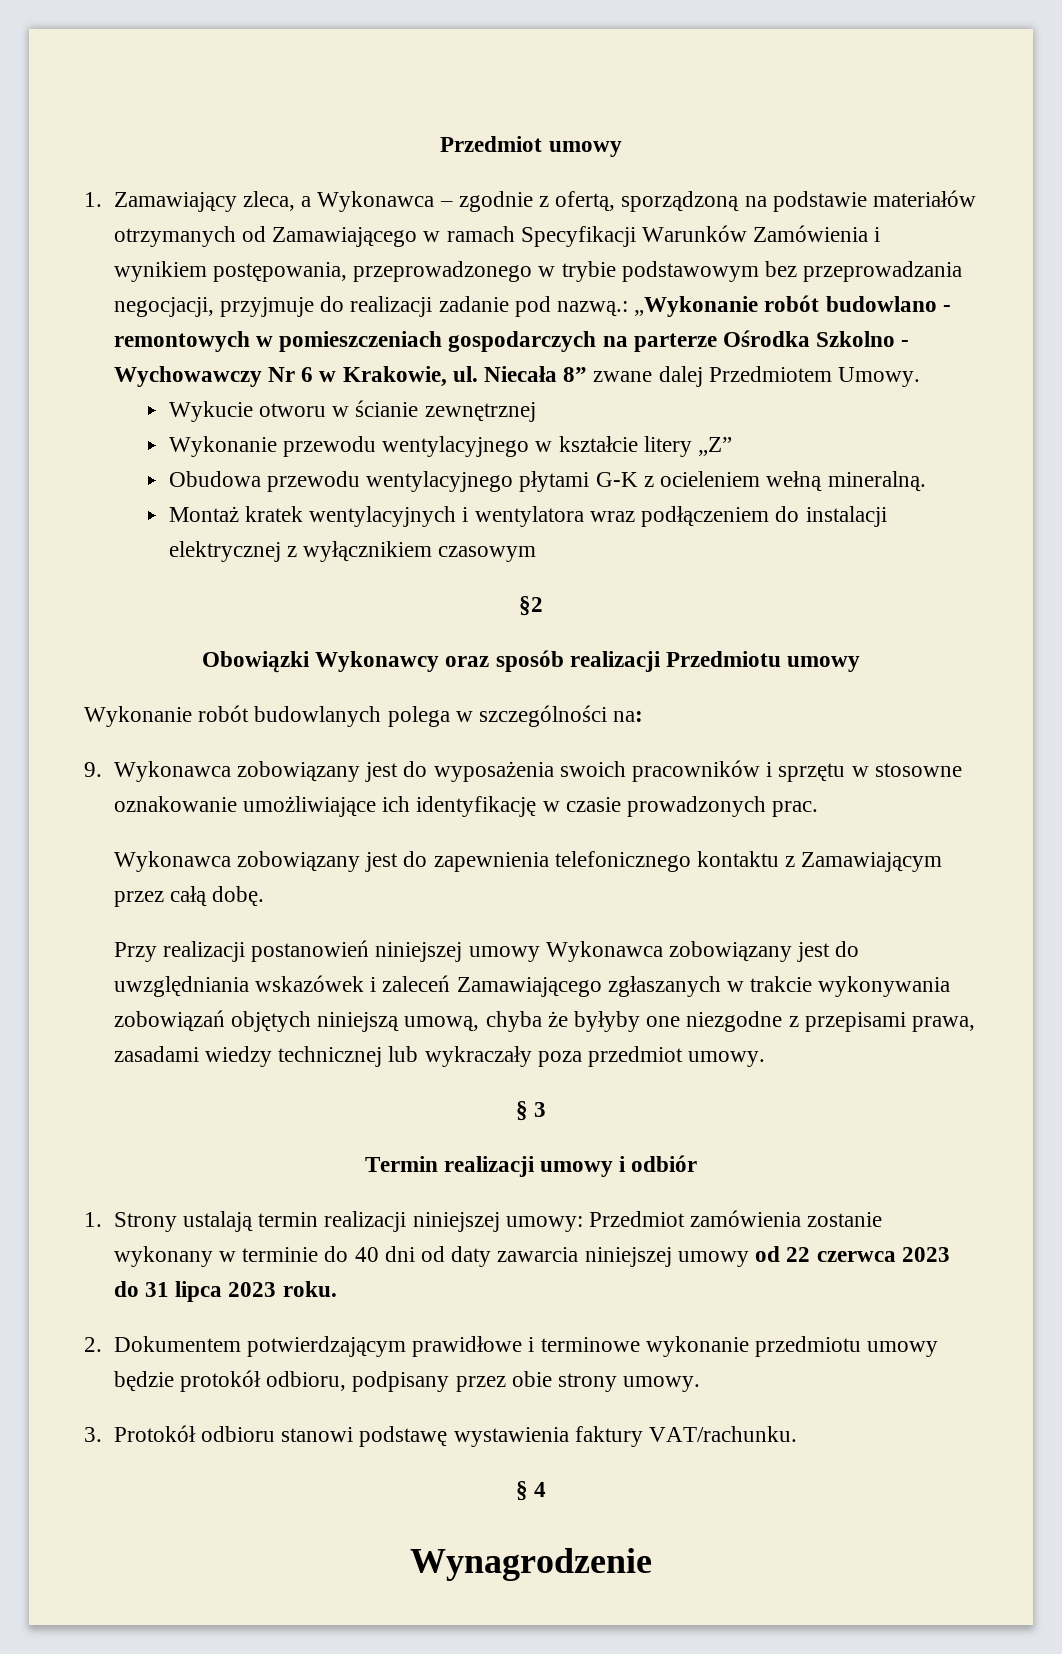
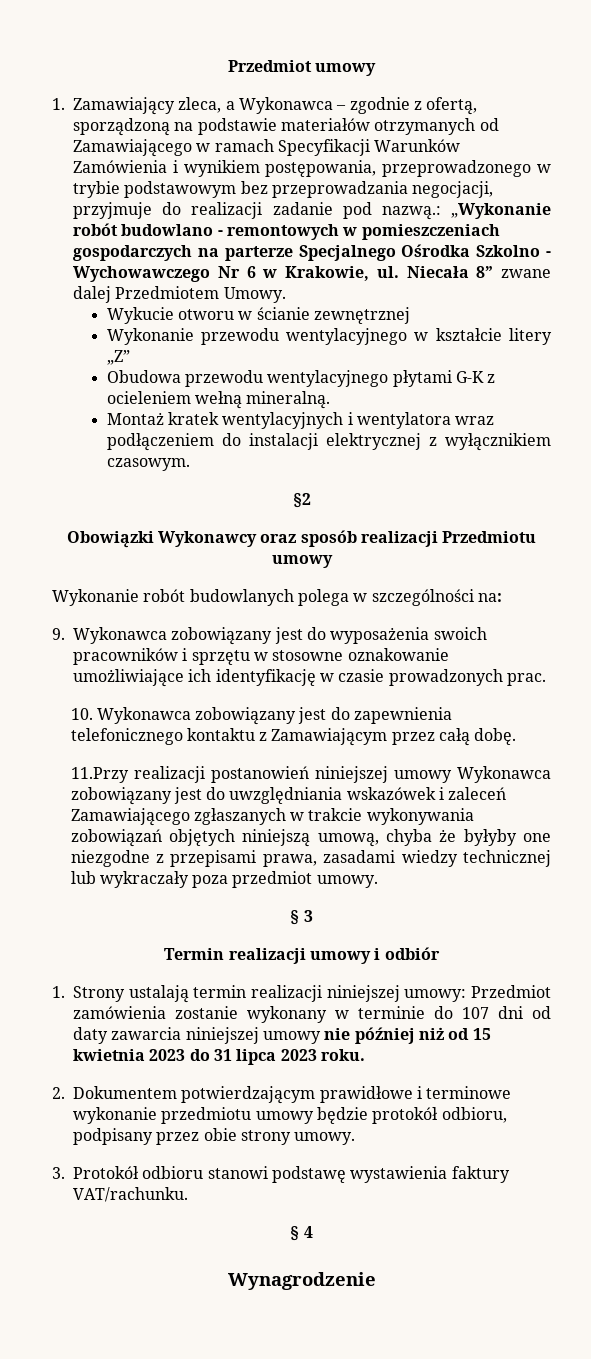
- 1. Zamawiający zleca, a Wykonawca – zgodnie z ofertą, sporządzoną na podstawie materiałów otrzymanych od Zamawiającego w ramach Specyfikacji Warunków Zamówienia i wynikiem postępowania, przeprowadzonego w trybie podstawowym bez przeprowadzania negocjacji, przyjmuje do realizacji zadanie pod nazwą.: „Wykonanie robót budowlano - remontowych w pomieszczeniach gospodarczych na parterze Ośrodka Szkolno - Wychowawczy Nr 6 w Krakowie, ul.
+ 1. Zamawiający zleca, a Wykonawca – zgodnie z ofertą, sporządzoną na podstawie materiałów otrzymanych od Zamawiającego w ramach Specyfikacji Warunków Zamówienia i wynikiem postępowania, przeprowadzonego w trybie podstawowym bez przeprowadzania negocjacji, przyjmuje do realizacji zadanie pod nazwą.: „Wykonanie robót budowlano - remontowych w pomieszczeniach gospodarczych na parterze Specjalnego Ośrodka Szkolno - Wychowawczego Nr 6 w Krakowie, ul.
- Montaż kratek wentylacyjnych i wentylatora wraz podłączeniem do instalacji elektrycznej z wyłącznikiem czasowym
+ Montaż kratek wentylacyjnych i wentylatora wraz podłączeniem do instalacji elektrycznej z wyłącznikiem czasowym.
- Wykonawca zobowiązany jest do zapewnienia telefonicznego kontaktu z Zamawiającym przez całą dobę.
+ 10. Wykonawca zobowiązany jest do zapewnienia telefonicznego kontaktu z Zamawiającym przez całą dobę.
- Przy realizacji postanowień niniejszej umowy Wykonawca zobowiązany jest do uwzględniania wskazówek i zaleceń Zamawiającego zgłaszanych w trakcie wykonywania zobowiązań objętych niniejszą umową, chyba że byłyby one niezgodne z przepisami prawa, zasadami wiedzy technicznej lub wykraczały poza przedmiot umowy.
+ 11.Przy realizacji postanowień niniejszej umowy Wykonawca zobowiązany jest do uwzględniania wskazówek i zaleceń Zamawiającego zgłaszanych w trakcie wykonywania zobowiązań objętych niniejszą umową, chyba że byłyby one niezgodne z przepisami prawa, zasadami wiedzy technicznej lub wykraczały poza przedmiot umowy.
- 1. Strony ustalają termin realizacji niniejszej umowy: Przedmiot zamówienia zostanie wykonany w terminie do 40 dni od daty zawarcia niniejszej umowy od 22 czerwca 2023 do 31 lipca 2023 roku.
+ 1. Strony ustalają termin realizacji niniejszej umowy: Przedmiot zamówienia zostanie wykonany w terminie do 107 dni od daty zawarcia niniejszej umowy nie później niż od 15 kwietnia 2023 do 31 lipca 2023 roku.

